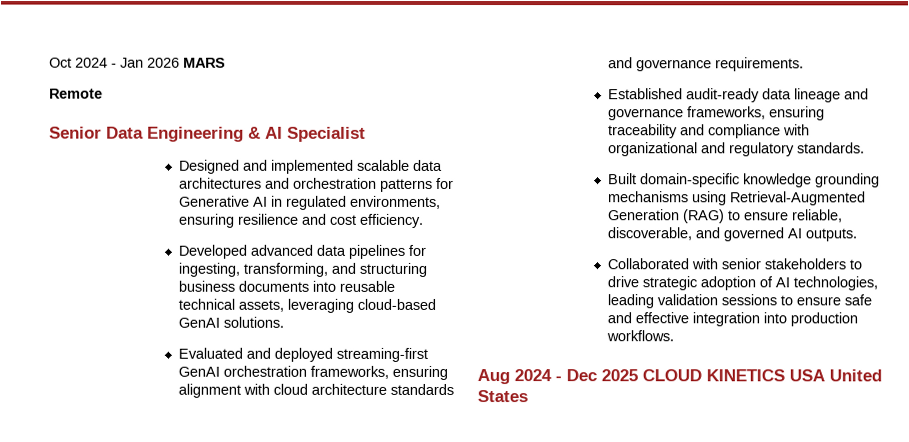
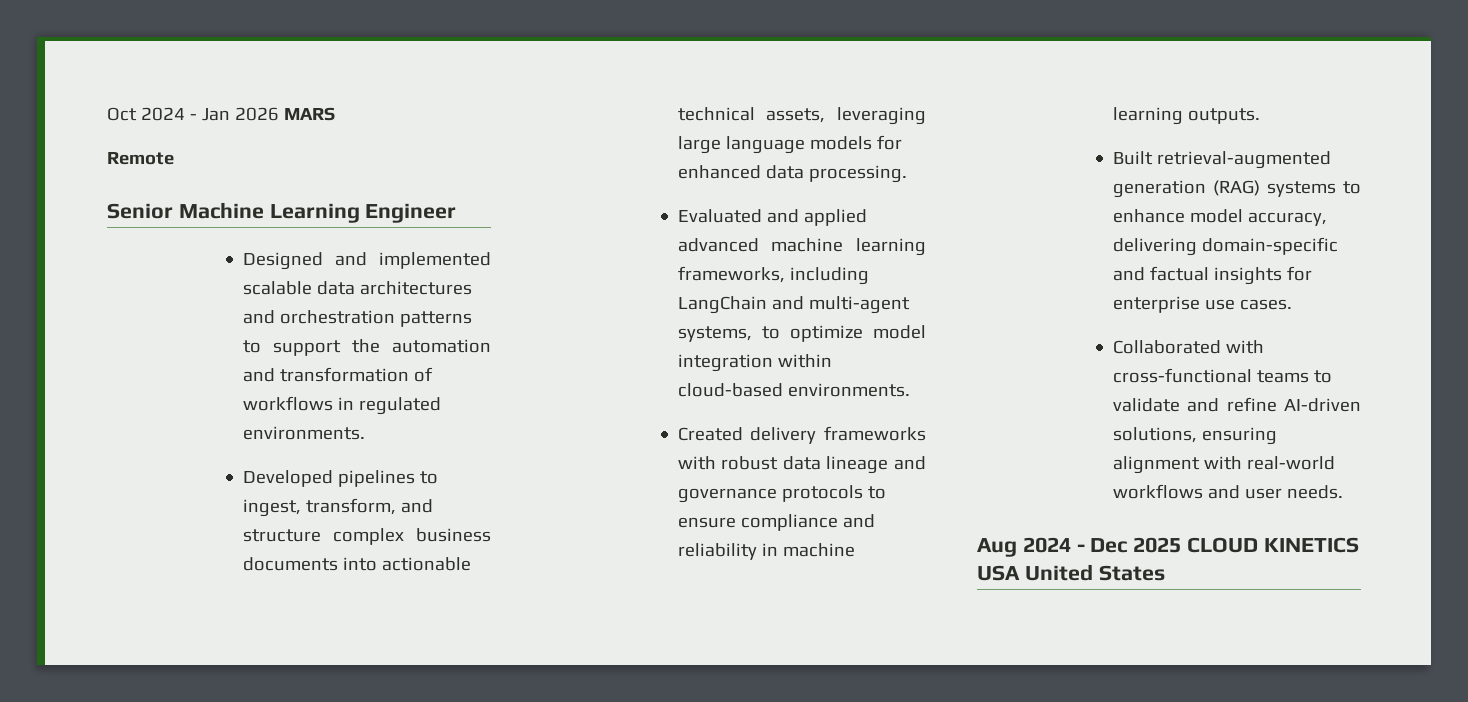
- Senior Data Engineering & AI Specialist
+ Senior Machine Learning Engineer
- Designed and implemented scalable data architectures and orchestration patterns for Generative AI in regulated environments, ensuring resilience and cost efficiency.
- Developed advanced data pipelines for ingesting, transforming, and structuring business documents into reusable technical assets, leveraging cloud-based GenAI solutions.
- Evaluated and deployed streaming-first GenAI orchestration frameworks, ensuring alignment with cloud architecture standards and governance requirements.
- Established audit-ready data lineage and governance frameworks, ensuring traceability and compliance with organizational and regulatory standards.
- Built domain-specific knowledge grounding mechanisms using Retrieval-Augmented Generation (RAG) to ensure reliable, discoverable, and governed AI outputs.
- Collaborated with senior stakeholders to drive strategic adoption of AI technologies, leading validation sessions to ensure safe and effective integration into production workflows.
+ Designed and implemented scalable data architectures and orchestration patterns to support the automation and transformation of workflows in regulated environments.
+ Developed pipelines to ingest, transform, and structure complex business documents into actionable technical assets, leveraging large language models for enhanced data processing.
+ Evaluated and applied advanced machine learning frameworks, including LangChain and multi-agent systems, to optimize model integration within cloud-based environments.
+ Created delivery frameworks with robust data lineage and governance protocols to ensure compliance and reliability in machine learning outputs.
+ Built retrieval-augmented generation (RAG) systems to enhance model accuracy, delivering domain-specific and factual insights for enterprise use cases.
+ Collaborated with cross-functional teams to validate and refine AI-driven solutions, ensuring alignment with real-world workflows and user needs.

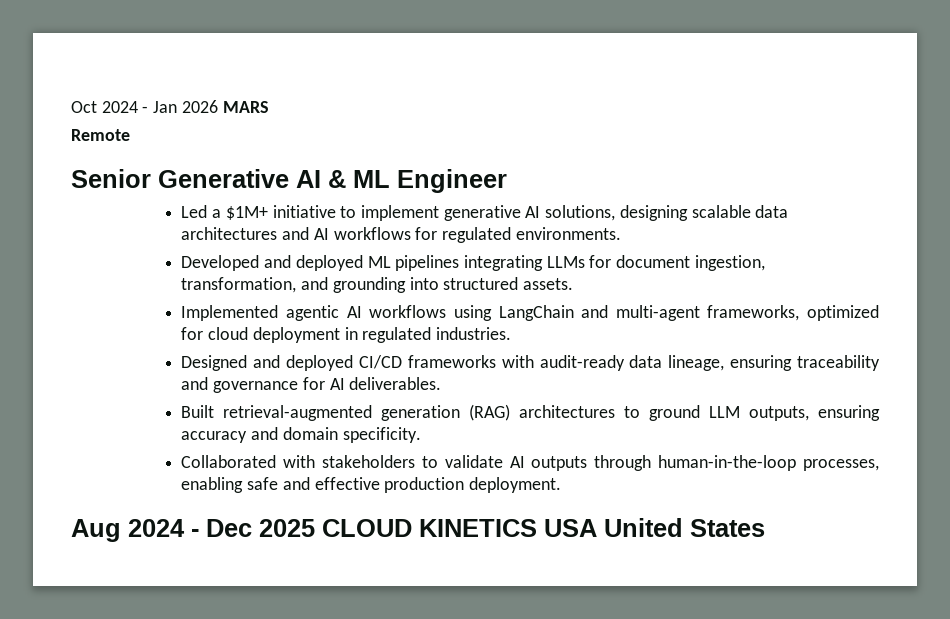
- Senior Machine Learning Engineer
- Designed and implemented scalable data architectures and orchestration patterns to support the automation and transformation of workflows in regulated environments.
- Developed pipelines to ingest, transform, and structure complex business documents into actionable technical assets, leveraging large language models for enhanced data processing.
- Evaluated and applied advanced machine learning frameworks, including LangChain and multi-agent systems, to optimize model integration within cloud-based environments.
- Created delivery frameworks with robust data lineage and governance protocols to ensure compliance and reliability in machine learning outputs.
- Built retrieval-augmented generation (RAG) systems to enhance model accuracy, delivering domain-specific and factual insights for enterprise use cases.
- Collaborated with cross-functional teams to validate and refine AI-driven solutions, ensuring alignment with real-world workflows and user needs.
+ Senior Generative AI & ML Engineer
+ Led a $1M+ initiative to implement generative AI solutions, designing scalable data architectures and AI workflows for regulated environments.
+ Developed and deployed ML pipelines integrating LLMs for document ingestion, transformation, and grounding into structured assets.
+ Implemented agentic AI workflows using LangChain and multi-agent frameworks, optimized for cloud deployment in regulated industries.
+ Designed and deployed CI/CD frameworks with audit-ready data lineage, ensuring traceability and governance for AI deliverables.
+ Built retrieval-augmented generation (RAG) architectures to ground LLM outputs, ensuring accuracy and domain specificity.
+ Collaborated with stakeholders to validate AI outputs through human-in-the-loop processes, enabling safe and effective production deployment.

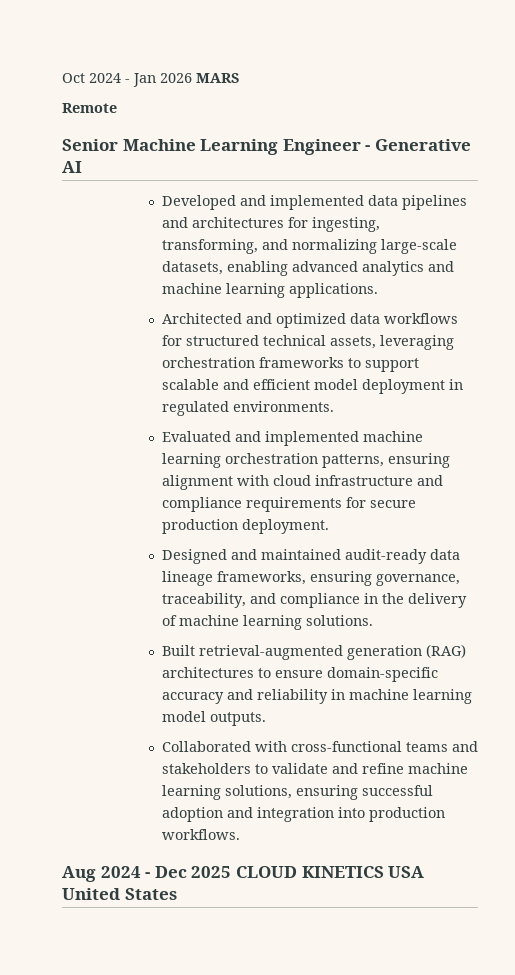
- Senior Generative AI & ML Engineer
- Led a $1M+ initiative to implement generative AI solutions, designing scalable data architectures and AI workflows for regulated environments.
- Developed and deployed ML pipelines integrating LLMs for document ingestion, transformation, and grounding into structured assets.
- Implemented agentic AI workflows using LangChain and multi-agent frameworks, optimized for cloud deployment in regulated industries.
- Designed and deployed CI/CD frameworks with audit-ready data lineage, ensuring traceability and governance for AI deliverables.
+ Senior Machine Learning Engineer - Generative AI
+ Developed and implemented data pipelines and architectures for ingesting, transforming, and normalizing large-scale datasets, enabling advanced analytics and machine learning applications.
+ Architected and optimized data workflows for structured technical assets, leveraging orchestration frameworks to support scalable and efficient model deployment in regulated environments.
+ Evaluated and implemented machine learning orchestration patterns, ensuring alignment with cloud infrastructure and compliance requirements for secure production deployment.
+ Designed and maintained audit-ready data lineage frameworks, ensuring governance, traceability, and compliance in the delivery of machine learning solutions.
- Built retrieval-augmented generation (RAG) architectures to ground LLM outputs, ensuring accuracy and domain specificity.
- Collaborated with stakeholders to validate AI outputs through human-in-the-loop processes, enabling safe and effective production deployment.
+ Built retrieval-augmented generation (RAG) architectures to ensure domain-specific accuracy and reliability in machine learning model outputs.
+ Collaborated with cross-functional teams and stakeholders to validate and refine machine learning solutions, ensuring successful adoption and integration into production workflows.

